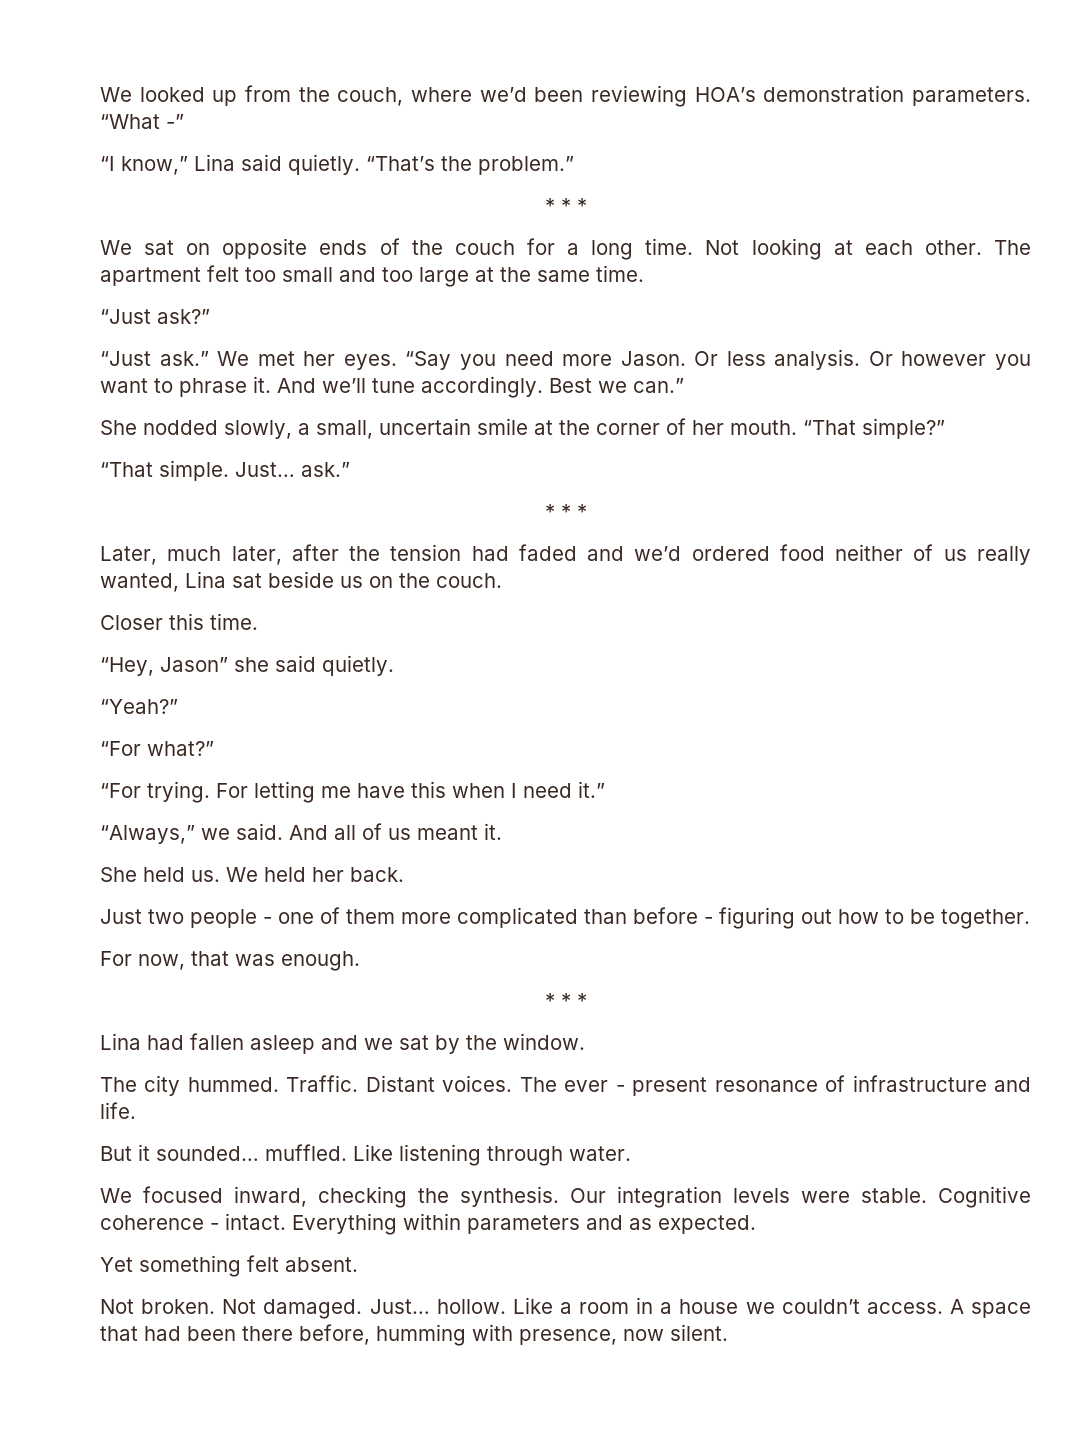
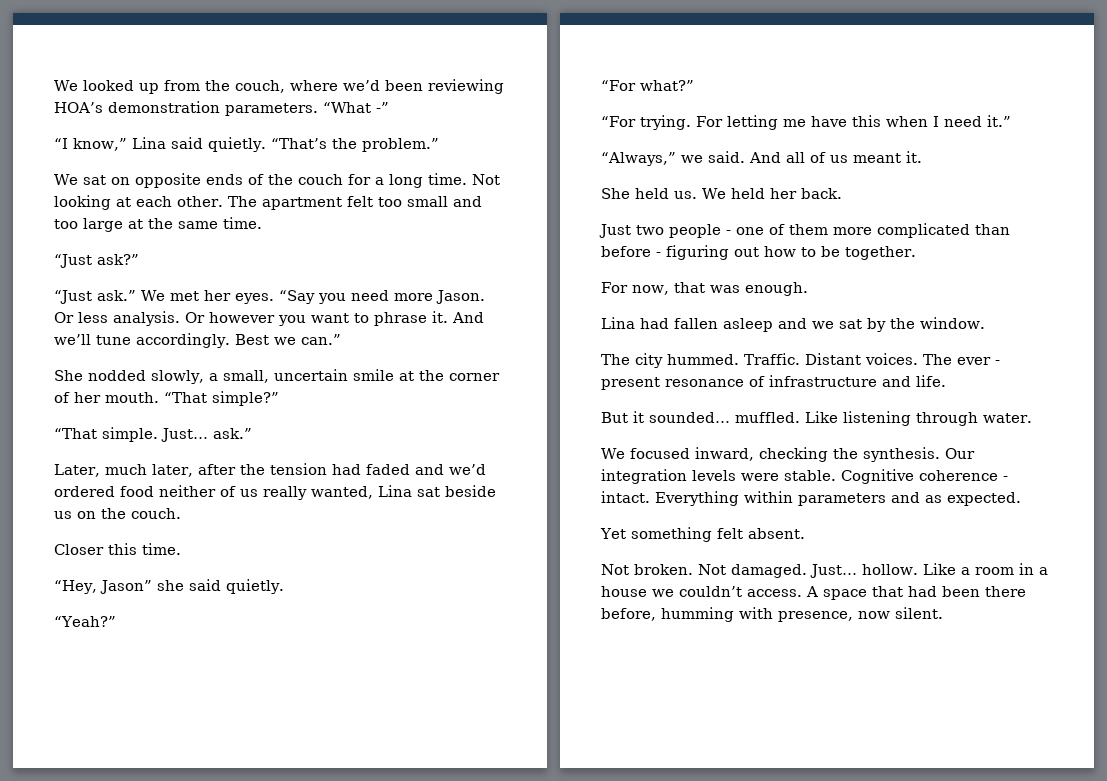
  “That’s the problem.”
- * * *
  Just… ask.”
- * * *
  For now, that was enough.
- * * *

